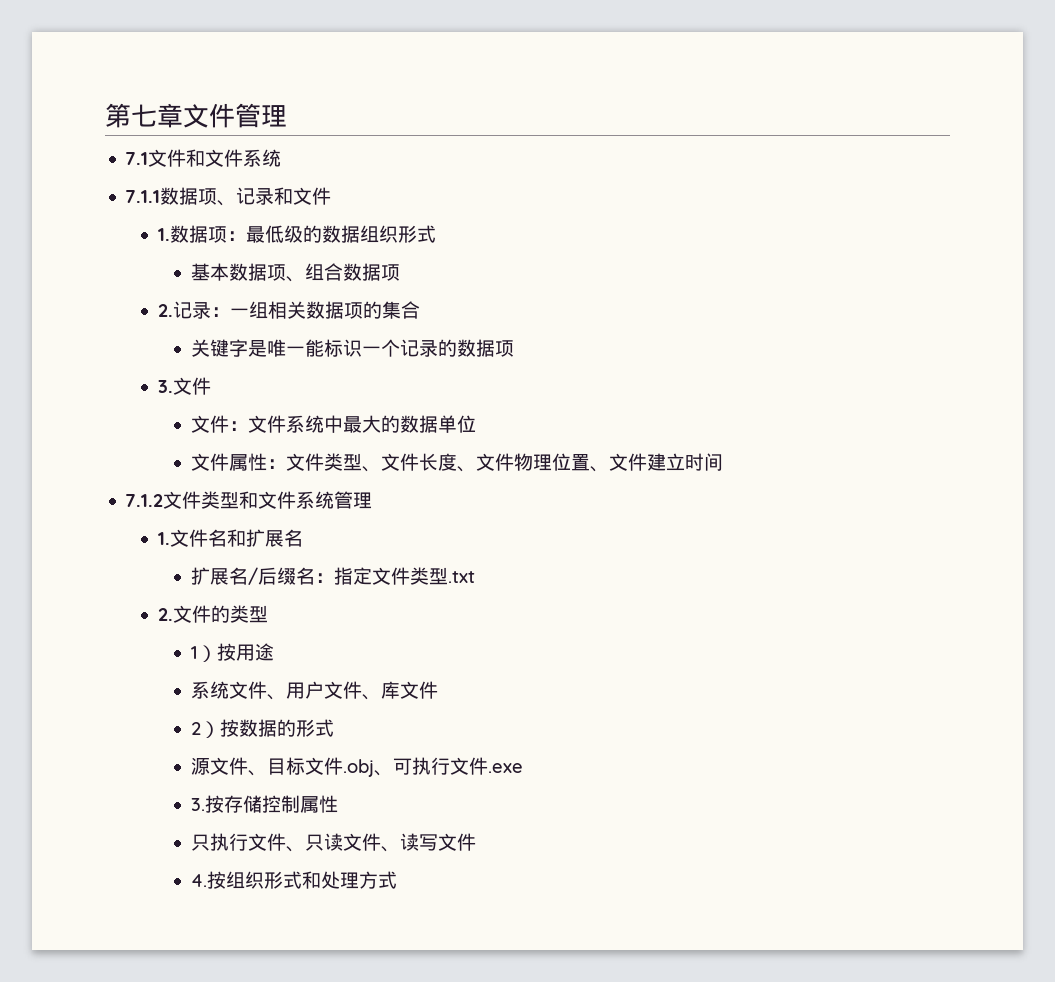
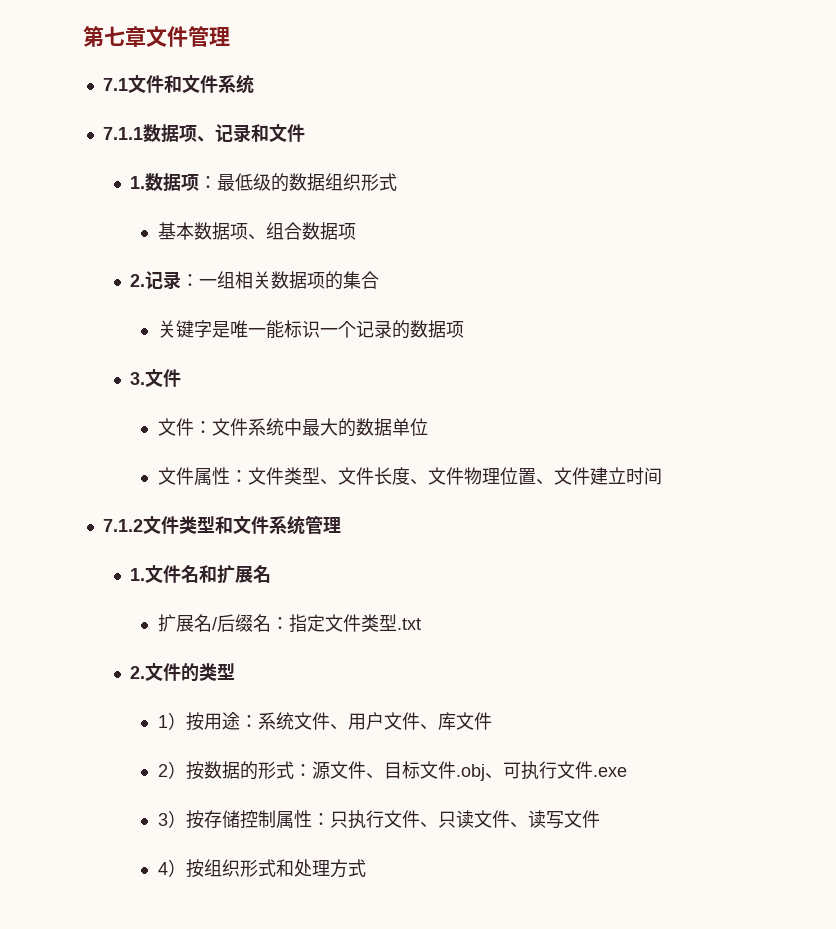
- 1）按用途
- 系统文件、用户文件、库文件
+ 1）按用途：系统文件、用户文件、库文件
- 2）按数据的形式
- 源文件、目标文件.obj、可执行文件.exe
+ 2）按数据的形式：源文件、目标文件.obj、可执行文件.exe
- 3.按存储控制属性
- 只执行文件、只读文件、读写文件
+ 3）按存储控制属性：只执行文件、只读文件、读写文件
- 4.按组织形式和处理方式
+ 4）按组织形式和处理方式

